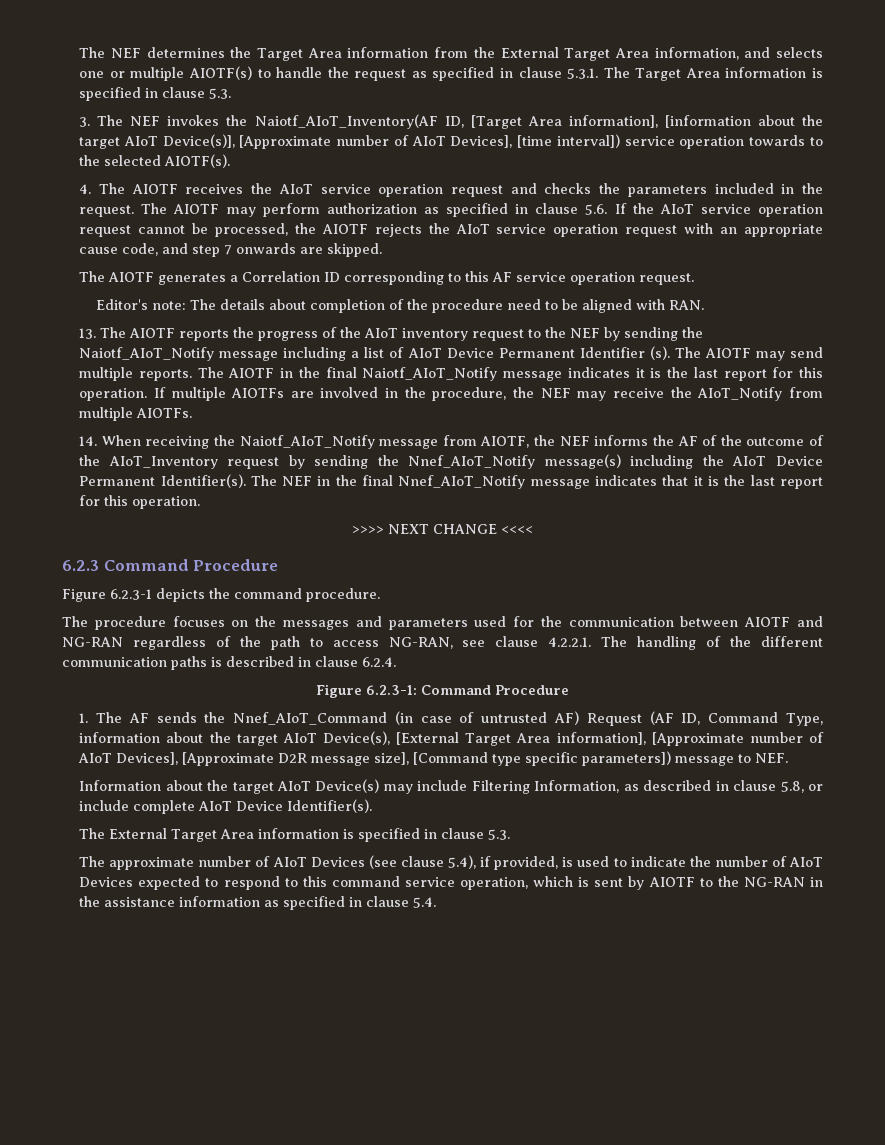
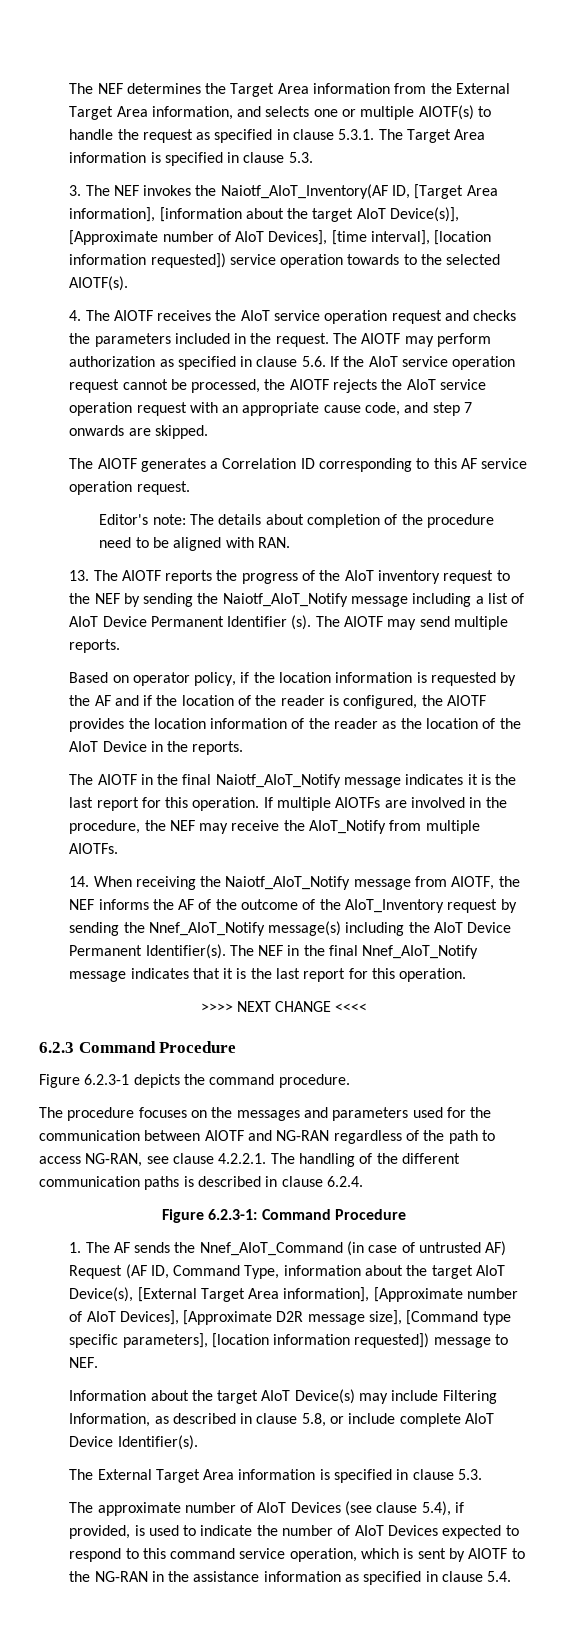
- 3. The NEF invokes the Naiotf_AIoT_Inventory(AF ID, [Target Area information], [information about the target AIoT Device(s)], [Approximate number of AIoT Devices], [time interval]) service operation towards to the selected AIOTF(s).
+ 3. The NEF invokes the Naiotf_AIoT_Inventory(AF ID, [Target Area information], [information about the target AIoT Device(s)], [Approximate number of AIoT Devices], [time interval], [location information requested]) service operation towards to the selected AIOTF(s).
- The AIOTF may send multiple reports. The AIOTF in the final Naiotf_AIoT_Notify message indicates it is the last report for this operation.
+ The AIOTF may send multiple reports.
+ Based on operator policy, if the location information is requested by the AF and if the location of the reader is configured, the AIOTF provides the location information of the reader as the location of the AIoT Device in the reports.
+ The AIOTF in the final Naiotf_AIoT_Notify message indicates it is the last report for this operation.
- 1. The AF sends the Nnef_AIoT_Command (in case of untrusted AF) Request (AF ID, Command Type, information about the target AIoT Device(s), [External Target Area information], [Approximate number of AIoT Devices], [Approximate D2R message size], [Command type specific parameters]) message to NEF.
+ 1. The AF sends the Nnef_AIoT_Command (in case of untrusted AF) Request (AF ID, Command Type, information about the target AIoT Device(s), [External Target Area information], [Approximate number of AIoT Devices], [Approximate D2R message size], [Command type specific parameters], [location information requested]) message to NEF.

